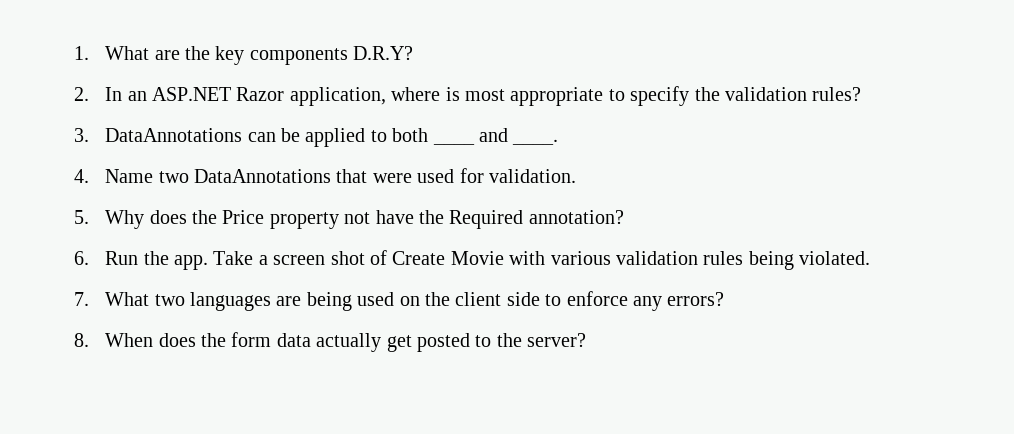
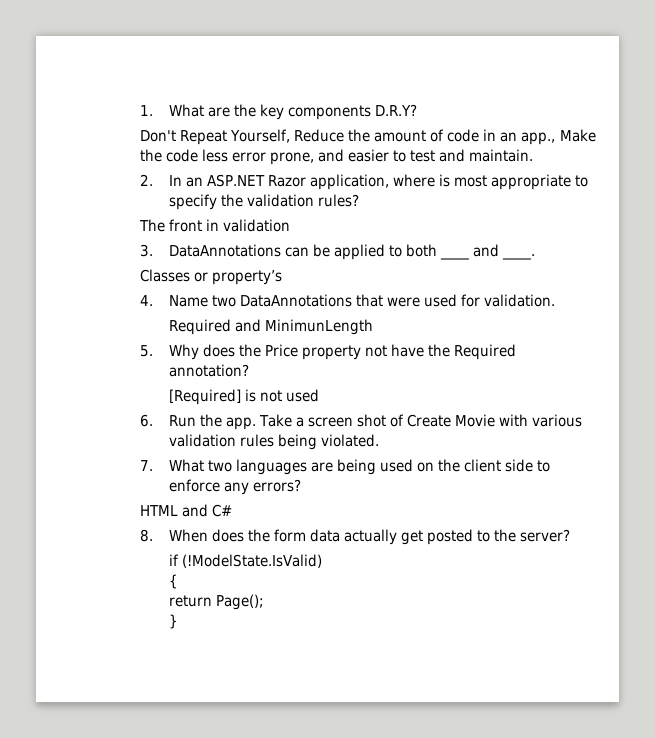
+ Don't Repeat Yourself, Reduce the amount of code in an app., Make the code less error prone, and easier to test and maintain.
+ The front in validation
+ Classes or property’s
+ Required and MinimunLength
+ [Required] is not used
+ HTML and C#
+ if (!ModelState.IsValid)
+ {
+ return Page();
+ }

